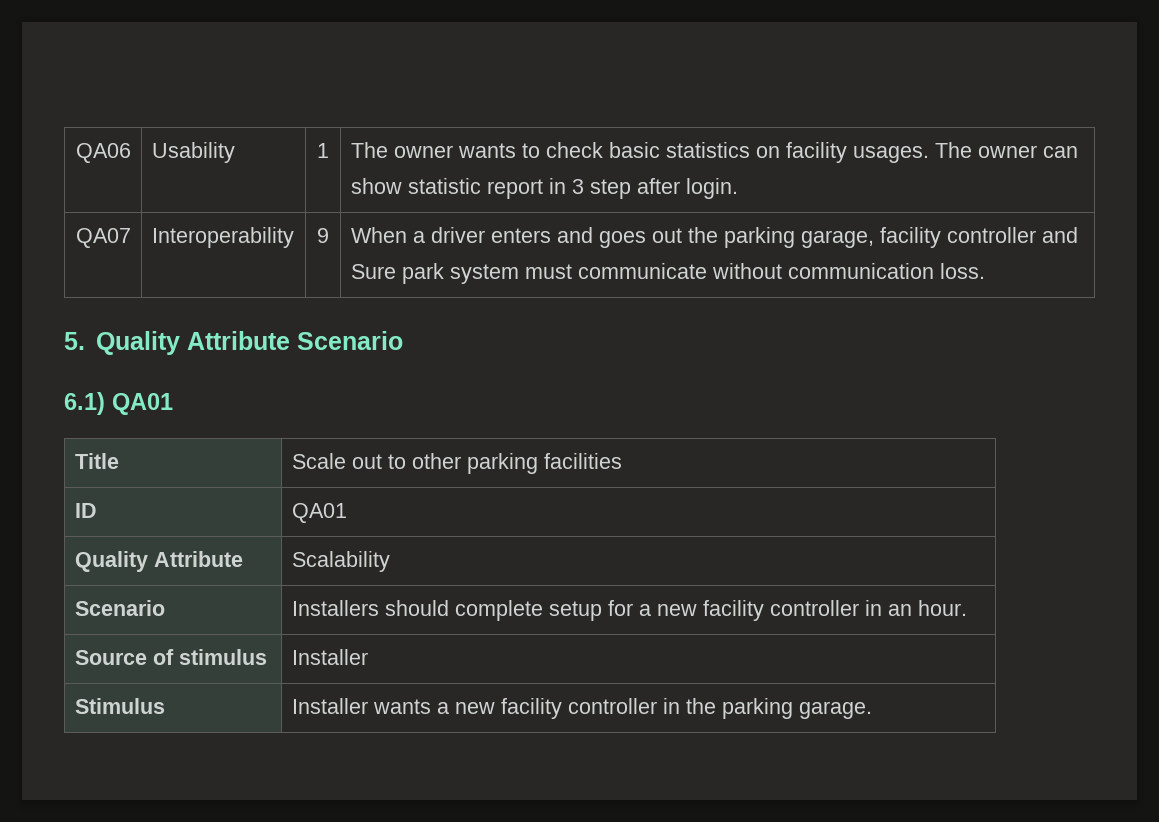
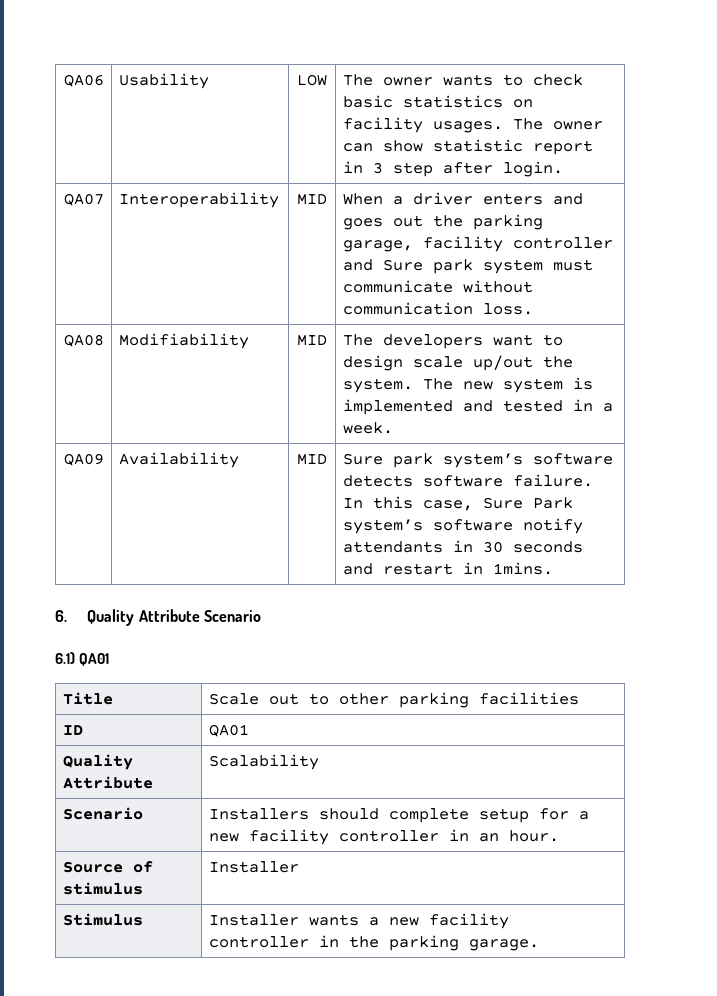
- QA06 | Usability | 1 | The owner wants to check basic statistics on facility usages. The owner can show statistic report in 3 step after login.
+ QA06 | Usability | LOW | The owner wants to check basic statistics on facility usages. The owner can show statistic report in 3 step after login.
- QA07 | Interoperability | 9 | When a driver enters and goes out the parking garage, facility controller and Sure park system must communicate without communication loss.
+ QA07 | Interoperability | MID | When a driver enters and goes out the parking garage, facility controller and Sure park system must communicate without communication loss.
- 5. Quality Attribute Scenario
+ QA08 | Modifiability | MID | The developers want to design scale up/out the system. The new system is implemented and tested in a week.
+ QA09 | Availability | MID | Sure park system’s software detects software failure. In this case, Sure Park system’s software notify attendants in 30 seconds and restart in 1mins.
+ 6. Quality Attribute Scenario

